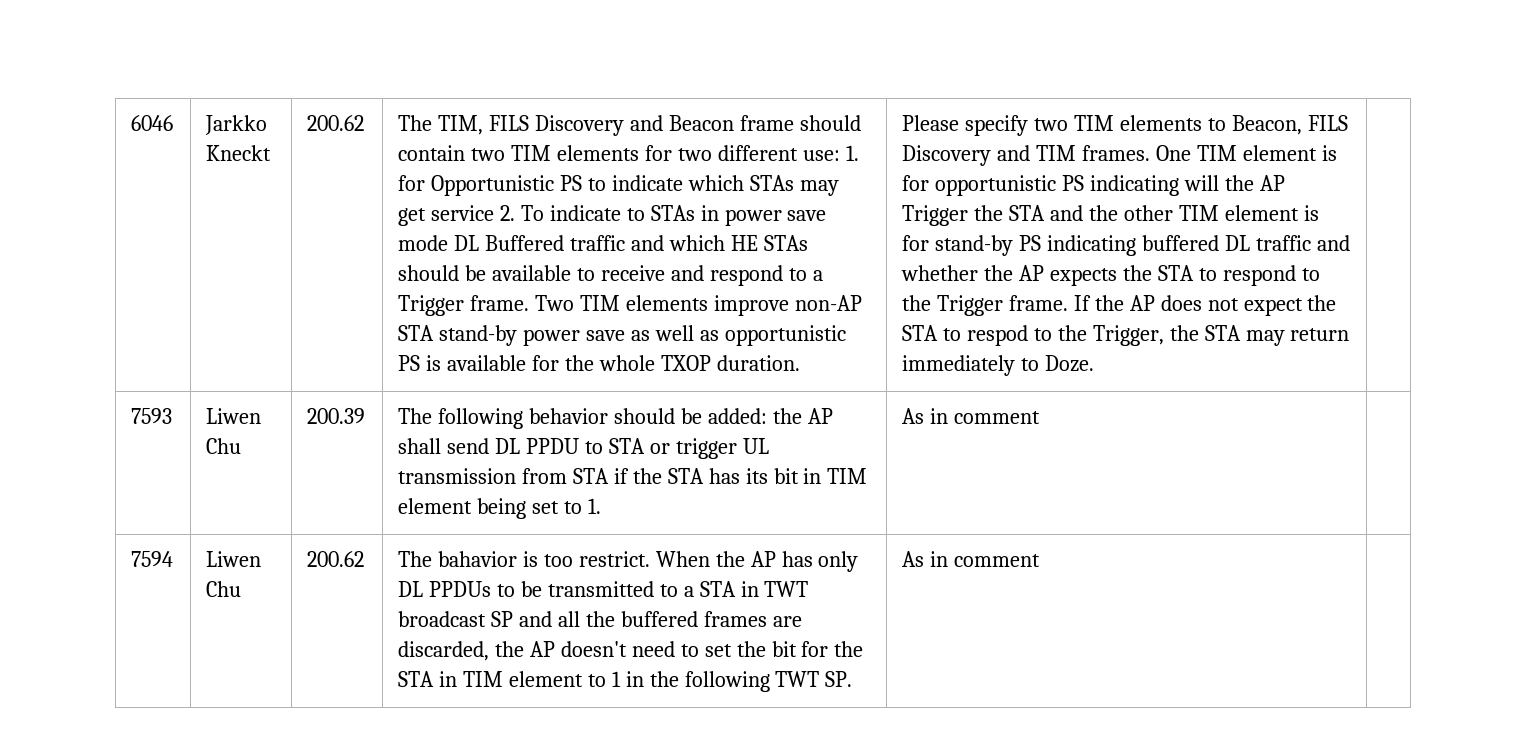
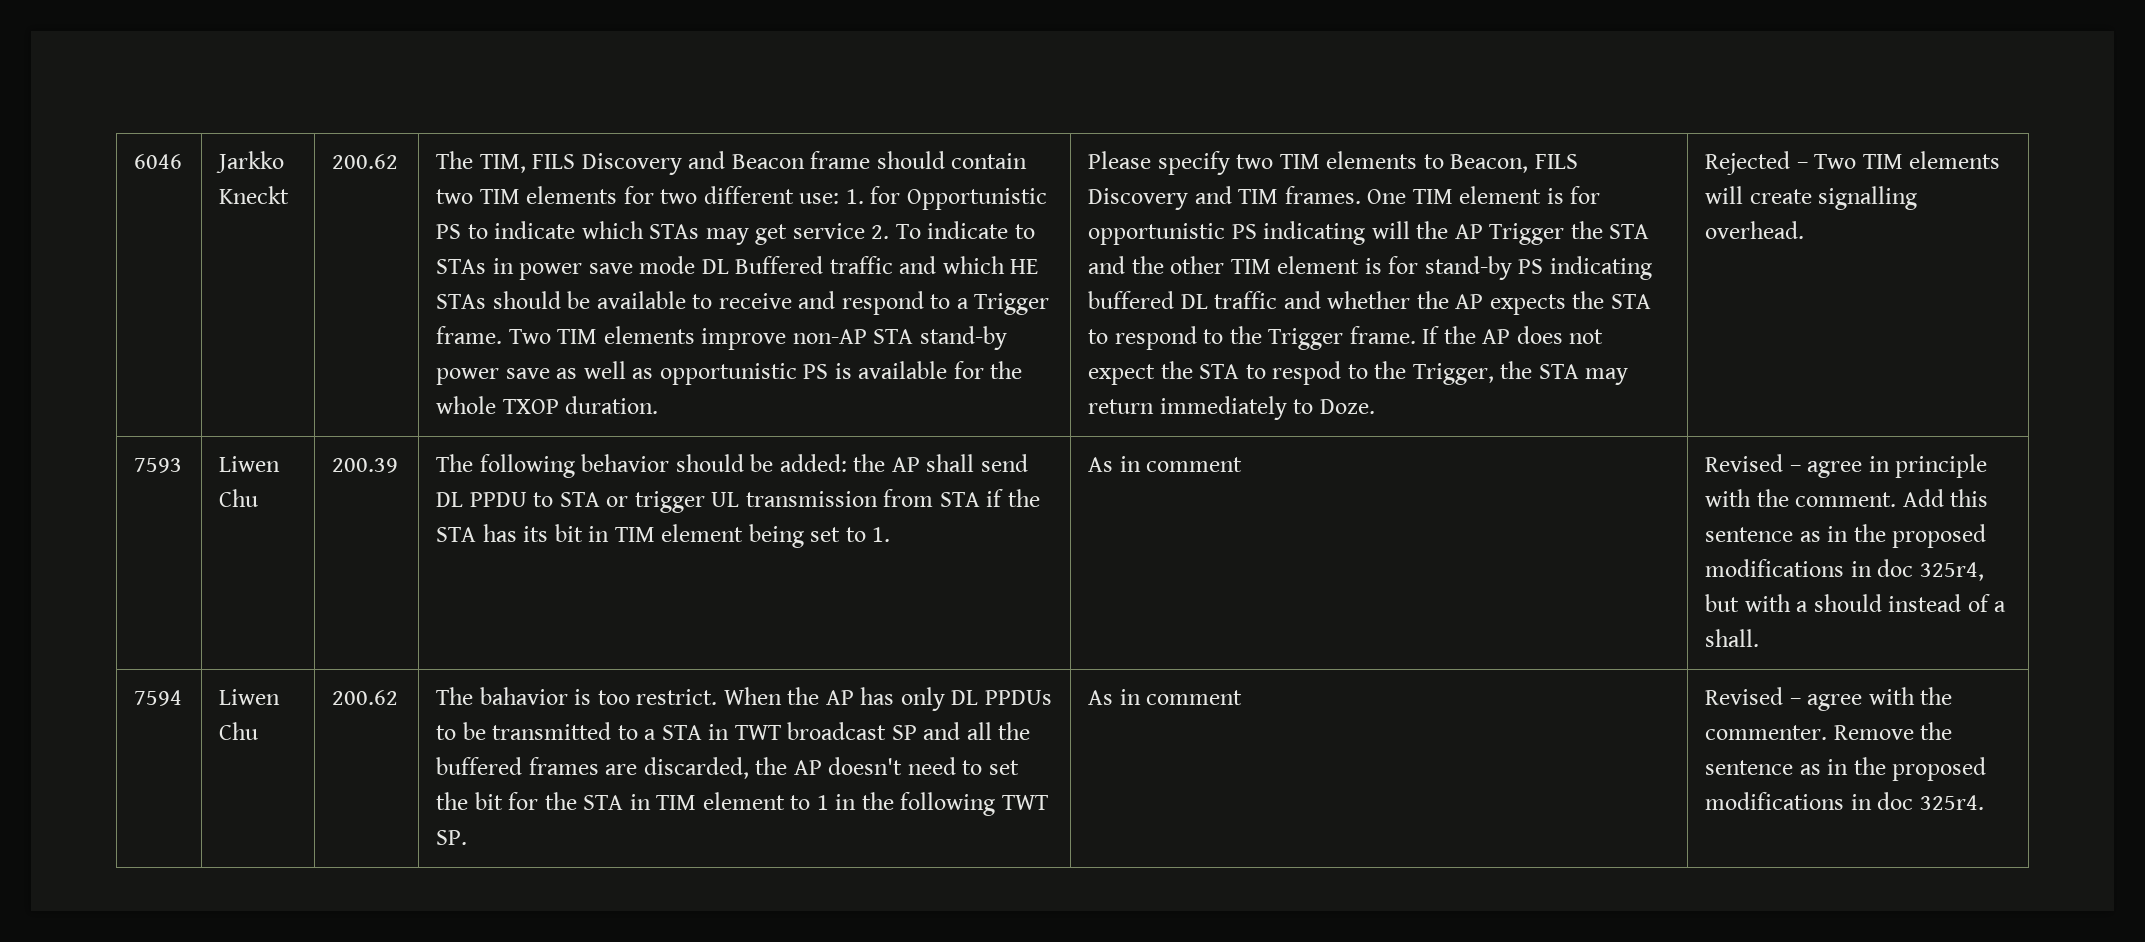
+ Rejected – Two TIM elements will create signalling overhead.
+ Revised – agree in principle with the comment. Add this sentence as in the proposed modifications in doc 325r4, but with a should instead of a shall.
+ Revised – agree with the commenter. Remove the sentence as in the proposed modifications in doc 325r4.

